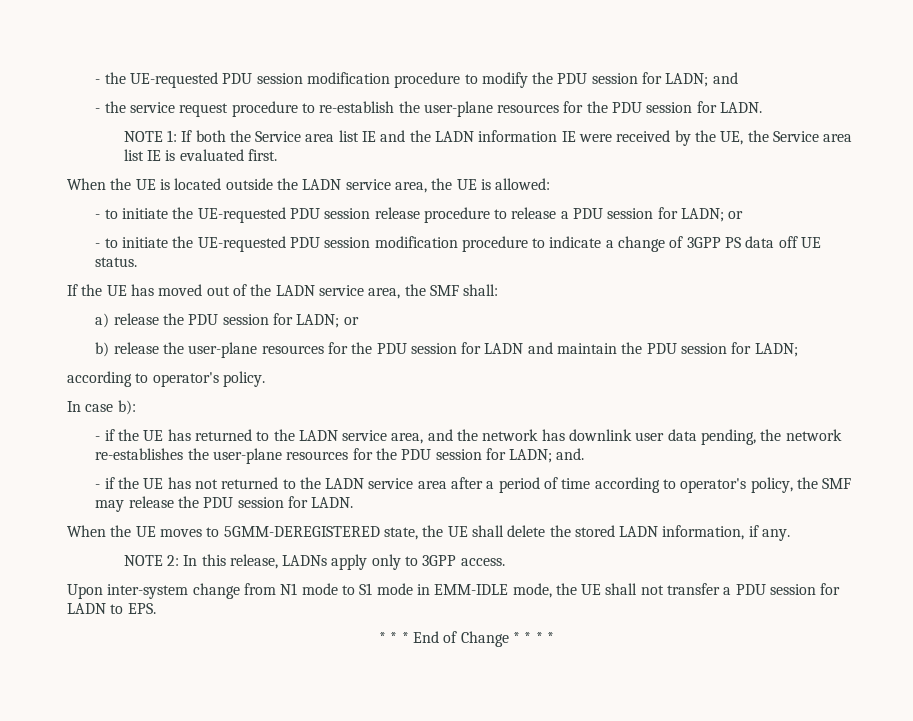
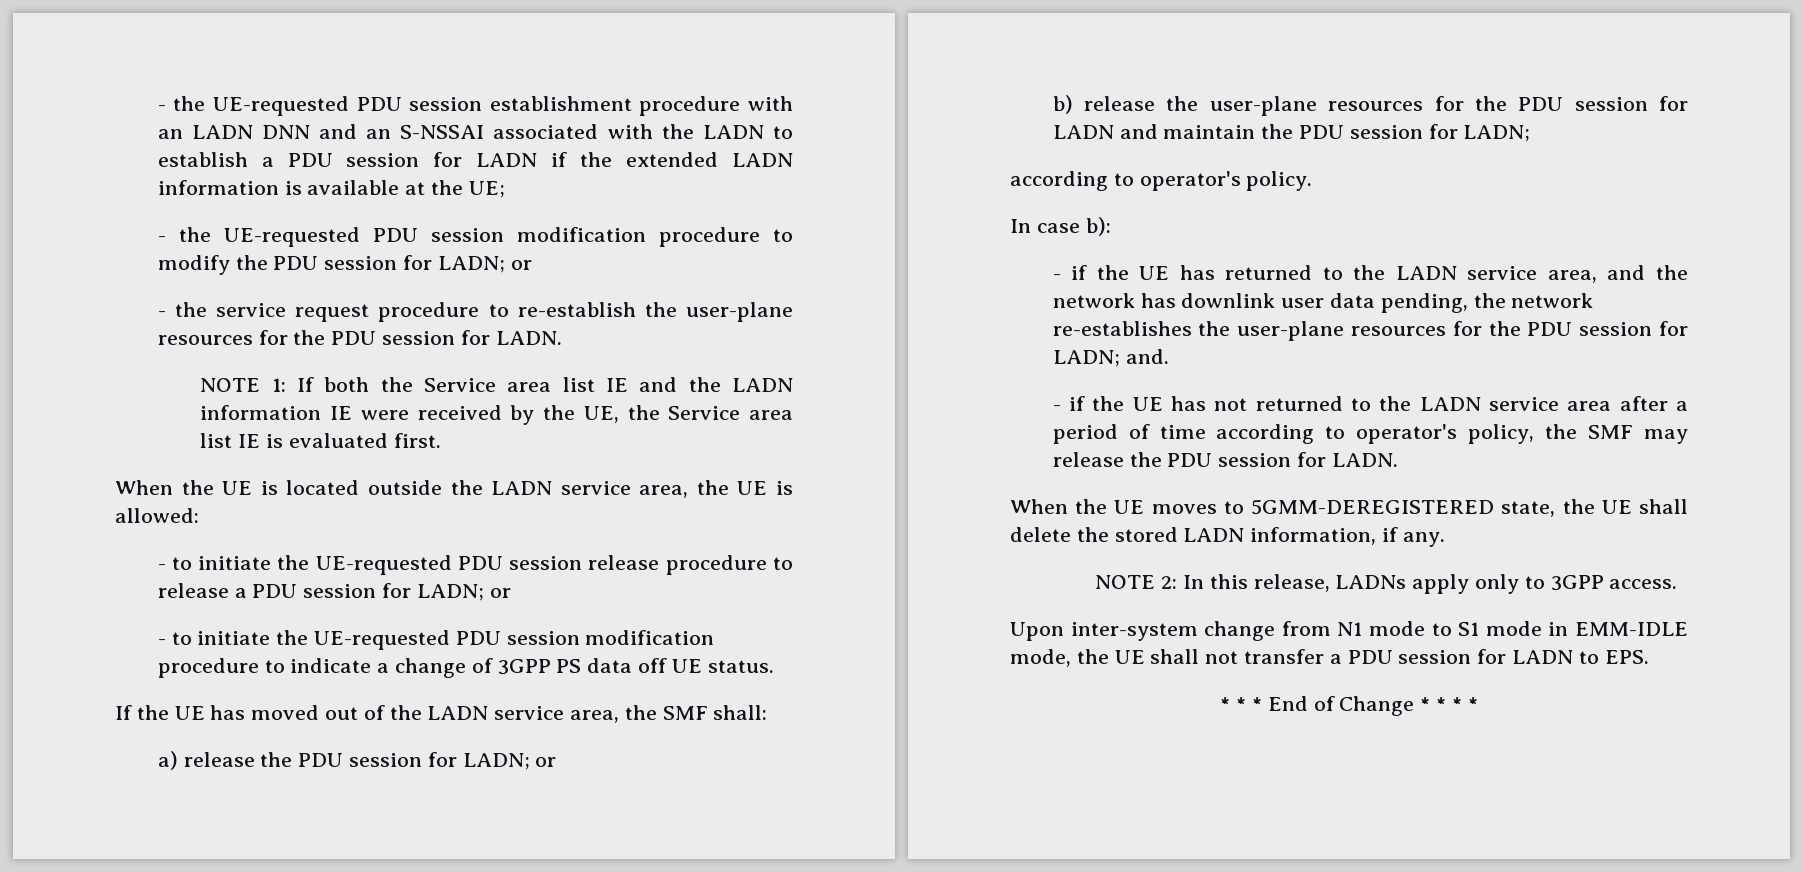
- - the UE-requested PDU session modification procedure to modify the PDU session for LADN; and
+ - the UE-requested PDU session establishment procedure with an LADN DNN and an S-NSSAI associated with the LADN to establish a PDU session for LADN if the extended LADN information is available at the UE;
+ - the UE-requested PDU session modification procedure to modify the PDU session for LADN; or

